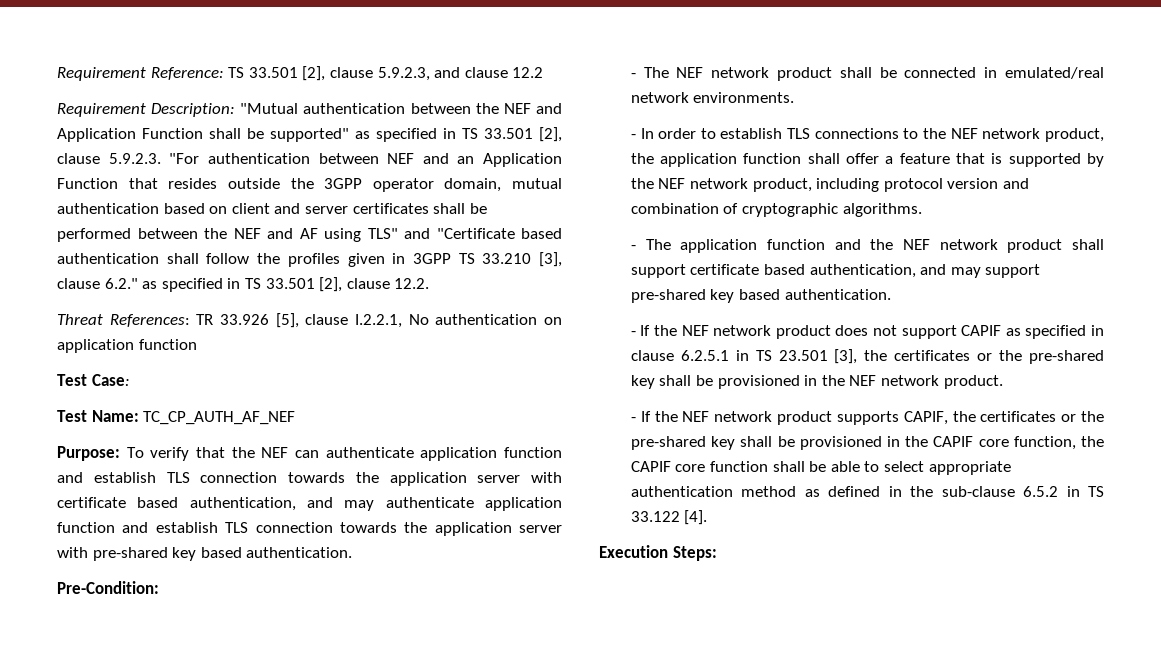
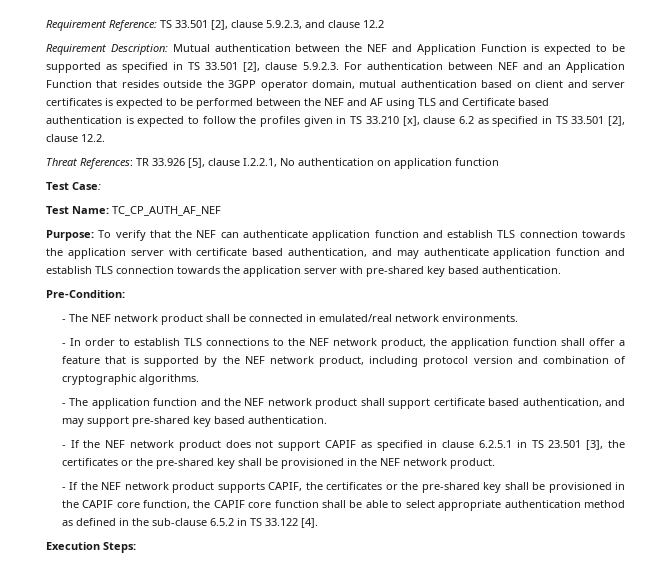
- "Mutual authentication between the NEF and Application Function shall be supported" as specified in TS 33.501 [2], clause 5.9.2.3. "For authentication between NEF and an Application Function that resides outside the 3GPP operator domain, mutual authentication based on client and server certificates shall be performed between the NEF and AF using TLS" and "Certificate based authentication shall follow the profiles given in 3GPP TS 33.210 [3], clause 6.2." as specified in TS 33.501 [2], clause 12.2.
+ Mutual authentication between the NEF and Application Function is expected to be supported as specified in TS 33.501 [2], clause 5.9.2.3. For authentication between NEF and an Application Function that resides outside the 3GPP operator domain, mutual authentication based on client and server certificates is expected to be performed between the NEF and AF using TLS and Certificate based authentication is expected to follow the profiles given in TS 33.210 [x], clause 6.2 as specified in TS 33.501 [2], clause 12.2.

